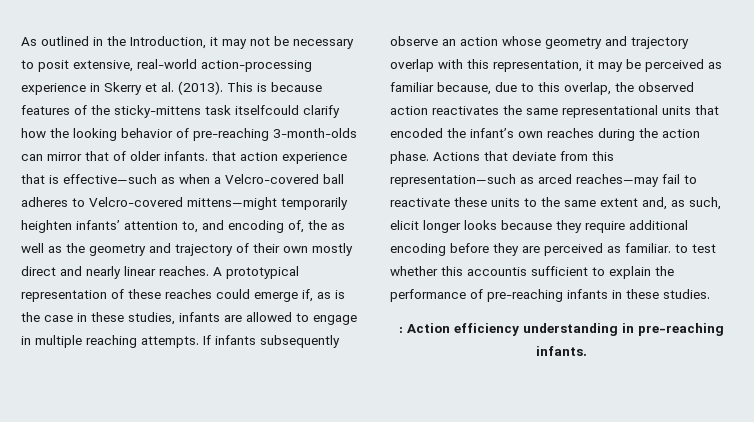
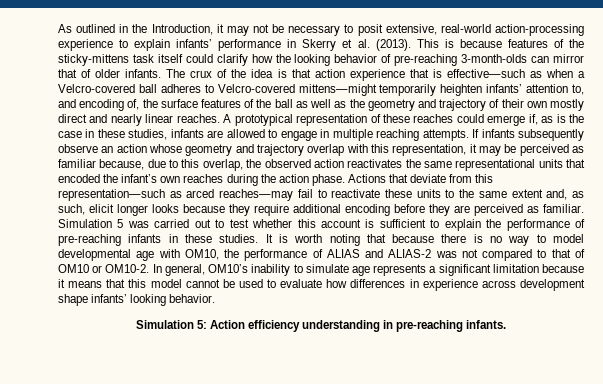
- As outlined in the Introduction, it may not be necessary to posit extensive, real-world action-processing experience in Skerry et al. (2013).
+ As outlined in the Introduction, it may not be necessary to posit extensive, real-world action-processing experience to explain infants’ performance in Skerry et al. (2013).
- This is because features of the sticky-mittens task itselfcould clarify how the looking behavior of pre-reaching 3-month-olds can mirror that of older infants. that action experience that is effective—such as when a Velcro-covered ball adheres to Velcro-covered mittens—might temporarily heighten infants’ attention to, and encoding of, the as well as the geometry and trajectory of their own mostly direct and nearly linear reaches.
+ This is because features of the sticky-mittens task itself could clarify how the looking behavior of pre-reaching 3-month-olds can mirror that of older infants. The crux of the idea is that action experience that is effective—such as when a Velcro-covered ball adheres to Velcro-covered mittens—might temporarily heighten infants’ attention to, and encoding of, the surface features of the ball as well as the geometry and trajectory of their own mostly direct and nearly linear reaches.
- Actions that deviate from this representation—such as arced reaches—may fail to reactivate these units to the same extent and, as such, elicit longer looks because they require additional encoding before they are perceived as familiar. to test whether this accountis sufficient to explain the performance of pre-reaching infants in these studies.
- : Action efficiency understanding in pre-reaching infants.
+ Actions that deviate from this representation—such as arced reaches—may fail to reactivate these units to the same extent and, as such, elicit longer looks because they require additional encoding before they are perceived as familiar. Simulation 5 was carried out to test whether this account is sufficient to explain the performance of pre-reaching infants in these studies. It is worth noting that because there is no way to model developmental age with OM10, the performance of ALIAS and ALIAS-2 was not compared to that of OM10 or OM10-2. In general, OM10’s inability to simulate age represents a significant limitation because it means that this model cannot be used to evaluate how differences in experience across development shape infants’ looking behavior.
+ Simulation 5: Action efficiency understanding in pre-reaching infants.

